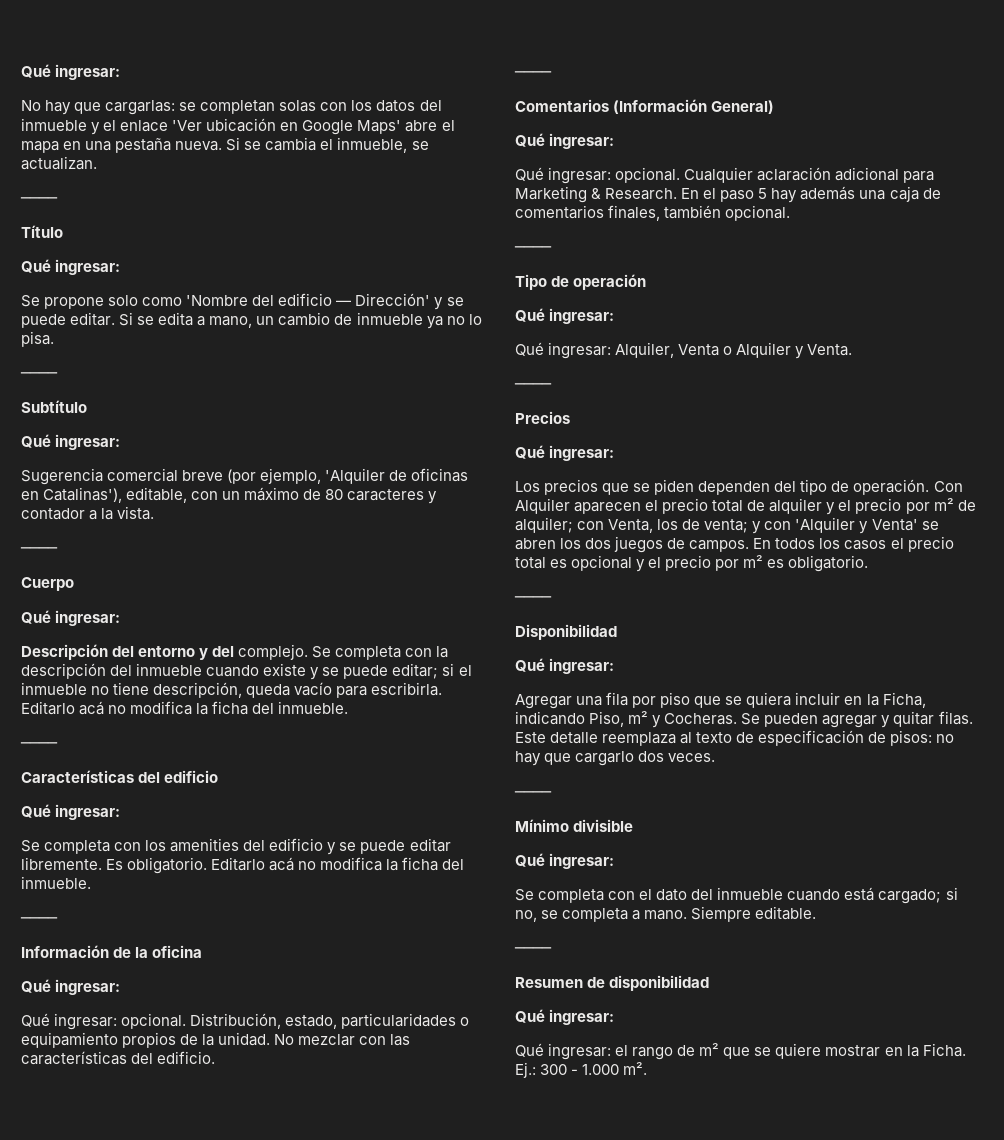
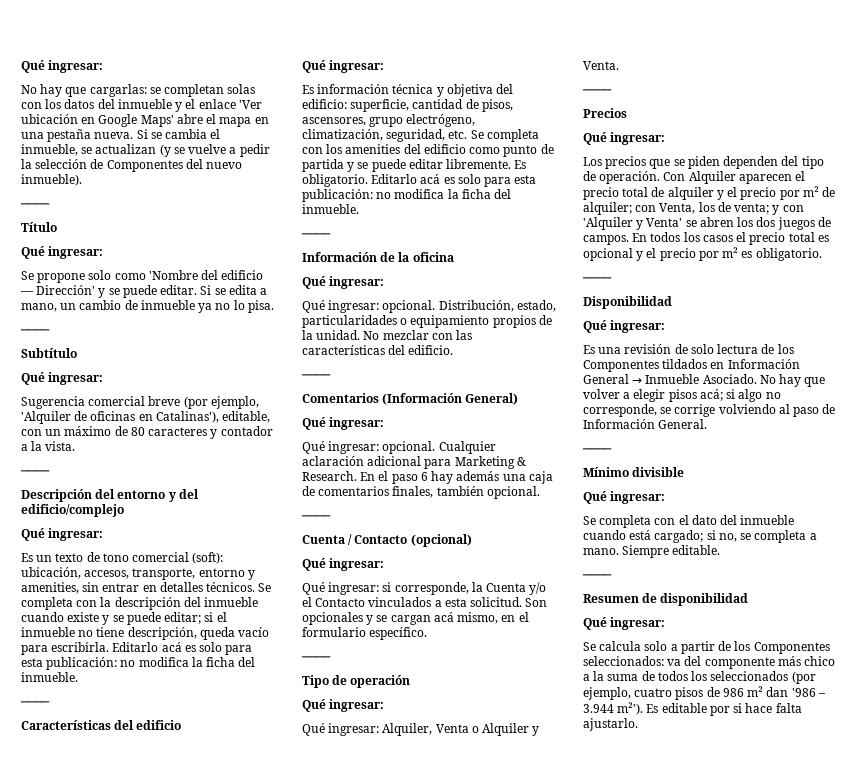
- Si se cambia el inmueble, se actualizan.
+ Si se cambia el inmueble, se actualizan (y se vuelve a pedir la selección de Componentes del nuevo inmueble).
- Cuerpo
- Qué ingresar:
- Descripción del entorno y del complejo.
+ Descripción del entorno y del edificio/complejo
+ Qué ingresar:
+ Es un texto de tono comercial (soft): ubicación, accesos, transporte, entorno y amenities, sin entrar en detalles técnicos.
- Se completa con la descripción del inmueble cuando existe y se puede editar; si el inmueble no tiene descripción, queda vacío para escribirla. Editarlo acá no modifica la ficha del inmueble.
+ Se completa con la descripción del inmueble cuando existe y se puede editar; si el inmueble no tiene descripción, queda vacío para escribirla. Editarlo acá es solo para esta publicación: no modifica la ficha del inmueble.
- Se completa con los amenities del edificio y se puede editar libremente.
+ Es información técnica y objetiva del edificio: superficie, cantidad de pisos, ascensores, grupo electrógeno, climatización, seguridad, etc. Se completa con los amenities del edificio como punto de partida y se puede editar libremente.
- Es obligatorio. Editarlo acá no modifica la ficha del inmueble.
+ Es obligatorio. Editarlo acá es solo para esta publicación: no modifica la ficha del inmueble.
- En el paso 5 hay además una caja de comentarios finales, también opcional.
+ En el paso 6 hay además una caja de comentarios finales, también opcional.
+ Cuenta / Contacto (opcional)
+ Qué ingresar:
+ Qué ingresar: si corresponde, la Cuenta y/o el Contacto vinculados a esta solicitud. Son opcionales y se cargan acá mismo, en el formulario específico.
+ ────
- Agregar una fila por piso que se quiera incluir en la Ficha, indicando Piso, m² y Cocheras. Se pueden agregar y quitar filas. Este detalle reemplaza al texto de especificación de pisos: no hay que cargarlo dos veces.
+ Es una revisión de solo lectura de los Componentes tildados en Información General → Inmueble Asociado. No hay que volver a elegir pisos acá; si algo no corresponde, se corrige volviendo al paso de Información General.
- Qué ingresar: el rango de m² que se quiere mostrar en la Ficha. Ej.: 300 - 1.000 m².
+ Se calcula solo a partir de los Componentes seleccionados: va del componente más chico a la suma de todos los seleccionados (por ejemplo, cuatro pisos de 986 m² dan '986 – 3.944 m²'). Es editable por si hace falta ajustarlo.

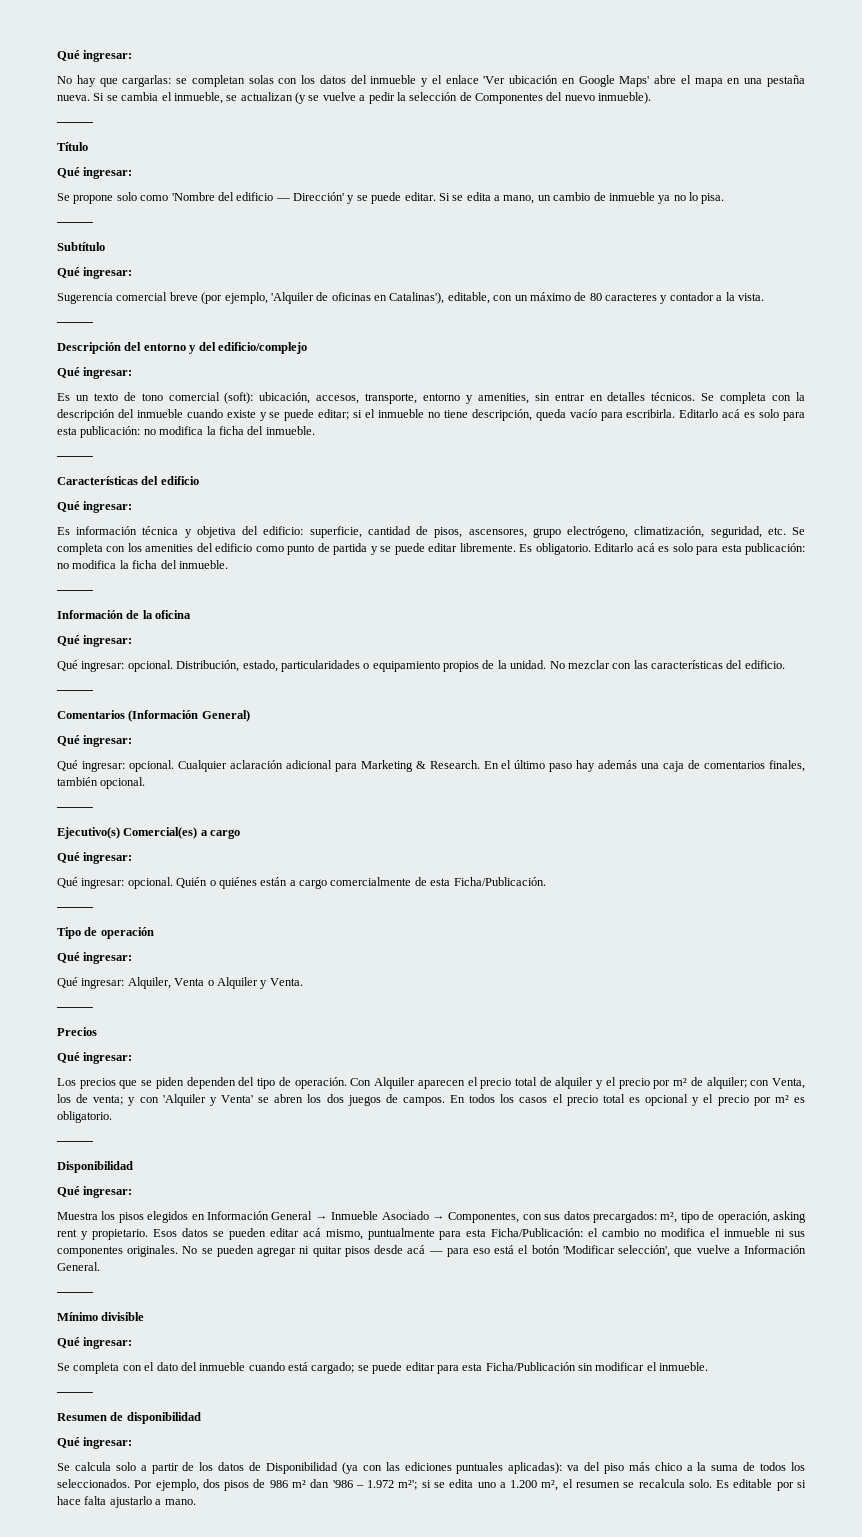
- En el paso 6 hay además una caja de comentarios finales, también opcional.
+ En el último paso hay además una caja de comentarios finales, también opcional.
- Cuenta / Contacto (opcional)
+ Ejecutivo(s) Comercial(es) a cargo
  Qué ingresar:
- Qué ingresar: si corresponde, la Cuenta y/o el Contacto vinculados a esta solicitud. Son opcionales y se cargan acá mismo, en el formulario específico.
+ Qué ingresar: opcional. Quién o quiénes están a cargo comercialmente de esta Ficha/Publicación.
- Es una revisión de solo lectura de los Componentes tildados en Información General → Inmueble Asociado. No hay que volver a elegir pisos acá; si algo no corresponde, se corrige volviendo al paso de Información General.
+ Muestra los pisos elegidos en Información General → Inmueble Asociado → Componentes, con sus datos precargados: m², tipo de operación, asking rent y propietario. Esos datos se pueden editar acá mismo, puntualmente para esta Ficha/Publicación: el cambio no modifica el inmueble ni sus componentes originales. No se pueden agregar ni quitar pisos desde acá — para eso está el botón 'Modificar selección', que vuelve a Información General.
- Se completa con el dato del inmueble cuando está cargado; si no, se completa a mano. Siempre editable.
+ Se completa con el dato del inmueble cuando está cargado; se puede editar para esta Ficha/Publicación sin modificar el inmueble.
- Se calcula solo a partir de los Componentes seleccionados: va del componente más chico a la suma de todos los seleccionados (por ejemplo, cuatro pisos de 986 m² dan '986 – 3.944 m²').
+ Se calcula solo a partir de los datos de Disponibilidad (ya con las ediciones puntuales aplicadas): va del piso más chico a la suma de todos los seleccionados. Por ejemplo, dos pisos de 986 m² dan '986 – 1.972 m²'; si se edita uno a 1.200 m², el resumen se recalcula solo.
- Es editable por si hace falta ajustarlo.
+ Es editable por si hace falta ajustarlo a mano.

